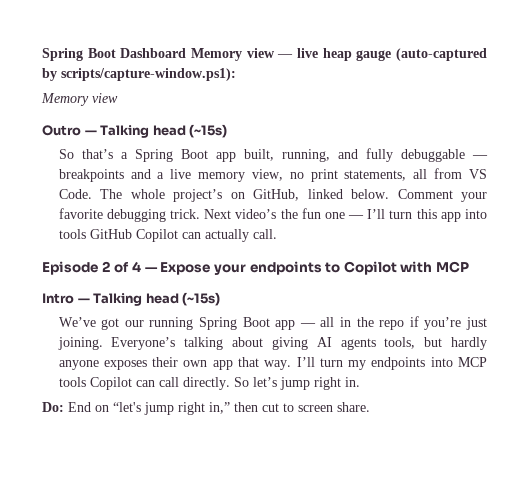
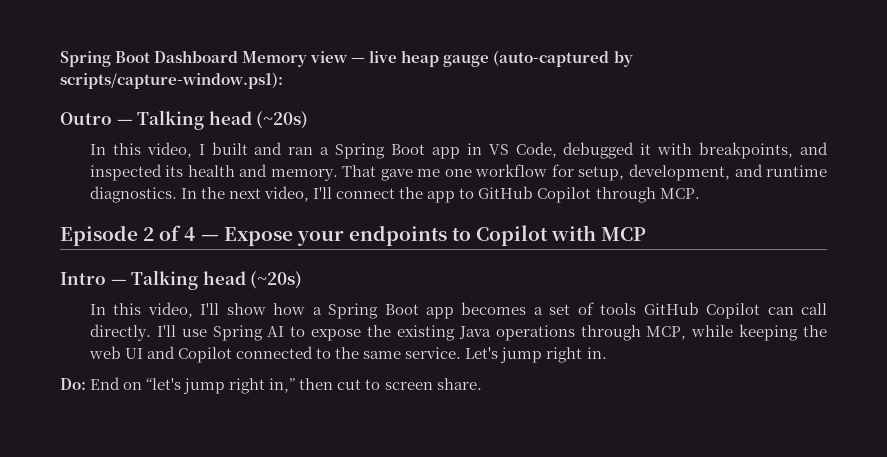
  Spring Boot Dashboard Memory view — live heap gauge (auto-captured by scripts/capture-window.ps1):
- Memory view
- Outro — Talking head (~15s)
- So that’s a Spring Boot app built, running, and fully debuggable — breakpoints and a live memory view, no print statements, all from VS Code. The whole project’s on GitHub, linked below. Comment your favorite debugging trick. Next video’s the fun one — I’ll turn this app into tools GitHub Copilot can actually call.
+ Outro — Talking head (~20s)
+ In this video, I built and ran a Spring Boot app in VS Code, debugged it with breakpoints, and inspected its health and memory. That gave me one workflow for setup, development, and runtime diagnostics. In the next video, I'll connect the app to GitHub Copilot through MCP.
- Intro — Talking head (~15s)
- We’ve got our running Spring Boot app — all in the repo if you’re just joining. Everyone’s talking about giving AI agents tools, but hardly anyone exposes their own app that way. I’ll turn my endpoints into MCP tools Copilot can call directly. So let’s jump right in.
+ Intro — Talking head (~20s)
+ In this video, I'll show how a Spring Boot app becomes a set of tools GitHub Copilot can call directly. I'll use Spring AI to expose the existing Java operations through MCP, while keeping the web UI and Copilot connected to the same service. Let's jump right in.

